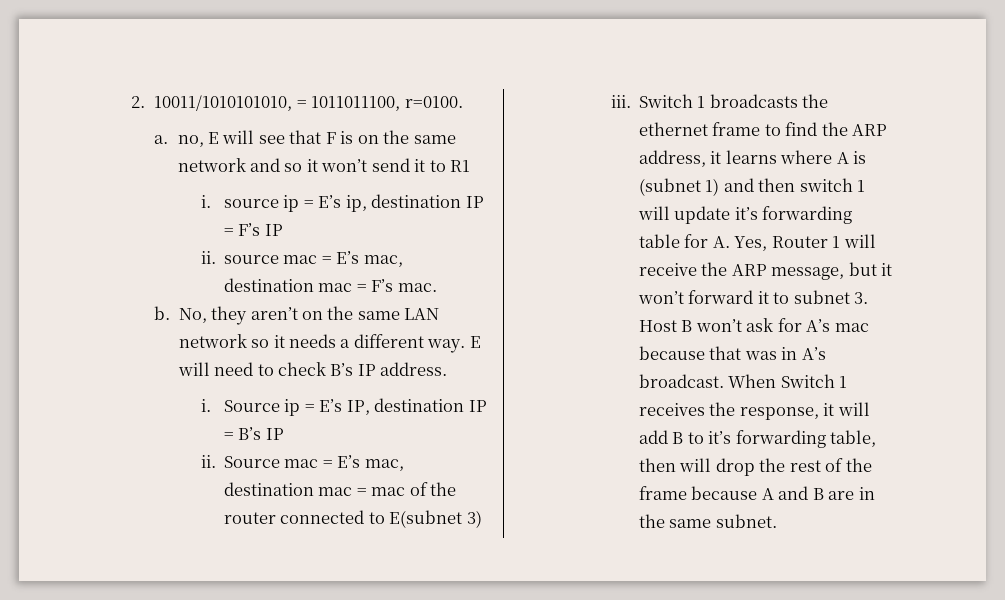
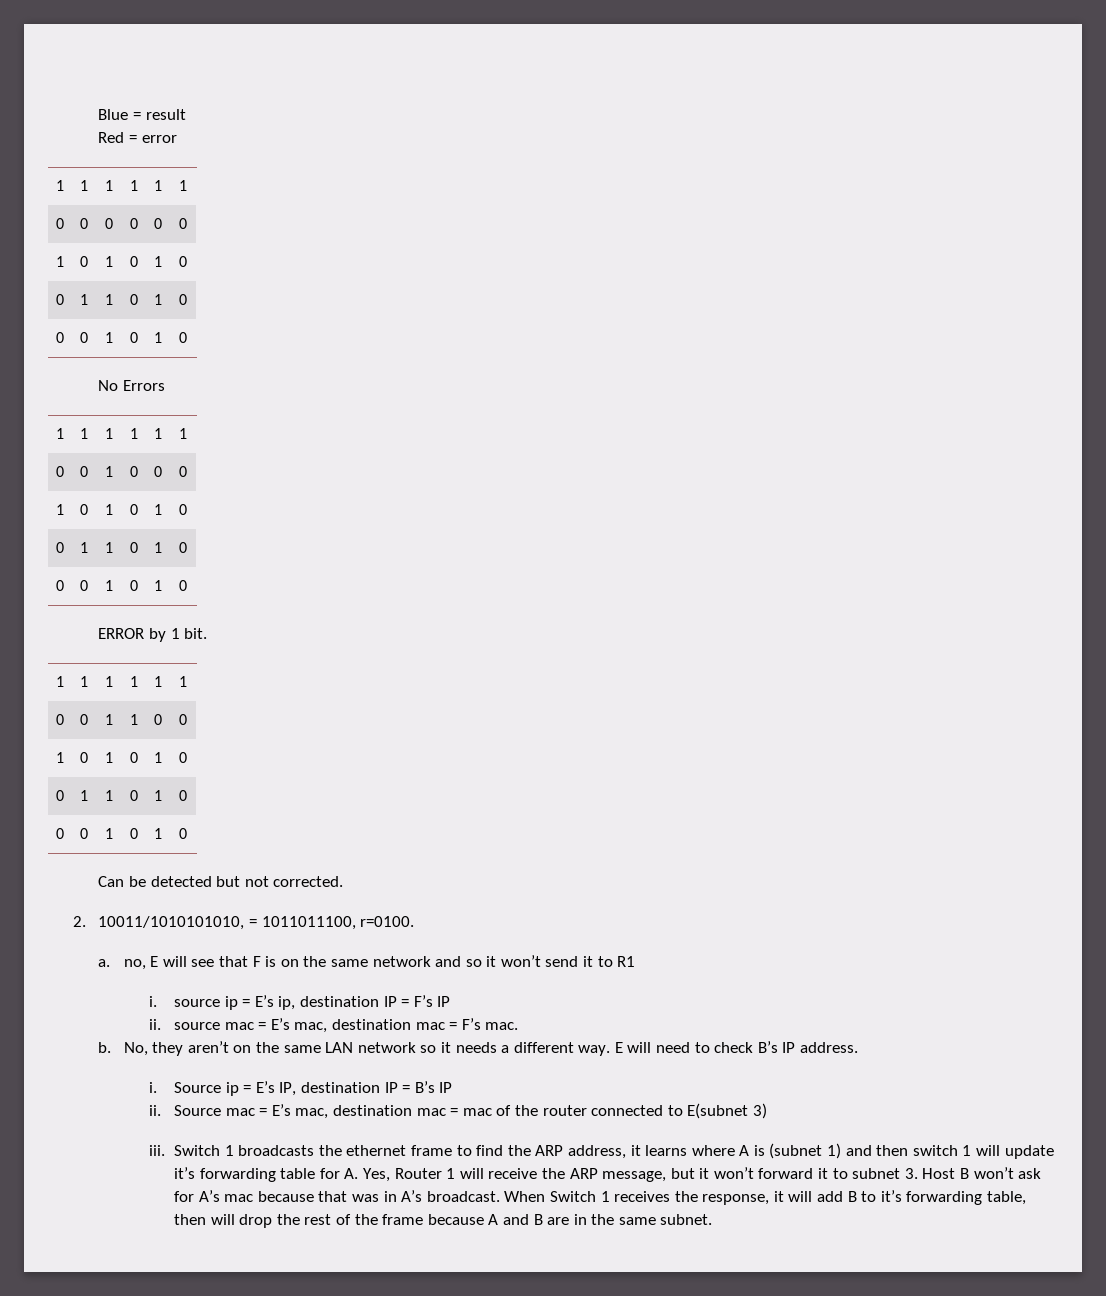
+ Blue = result
+ Red = error
+ 1 | 1 | 1 | 1 | 1 | 1
+ 0 | 0 | 0 | 0 | 0 | 0
+ 1 | 0 | 1 | 0 | 1 | 0
+ 0 | 1 | 1 | 0 | 1 | 0
+ 0 | 0 | 1 | 0 | 1 | 0
+ No Errors
+ 1 | 1 | 1 | 1 | 1 | 1
+ 0 | 0 | 1 | 0 | 0 | 0
+ 1 | 0 | 1 | 0 | 1 | 0
+ 0 | 1 | 1 | 0 | 1 | 0
+ 0 | 0 | 1 | 0 | 1 | 0
+ ERROR by 1 bit.
+ 1 | 1 | 1 | 1 | 1 | 1
+ 0 | 0 | 1 | 1 | 0 | 0
+ 1 | 0 | 1 | 0 | 1 | 0
+ 0 | 1 | 1 | 0 | 1 | 0
+ 0 | 0 | 1 | 0 | 1 | 0
+ Can be detected but not corrected.

